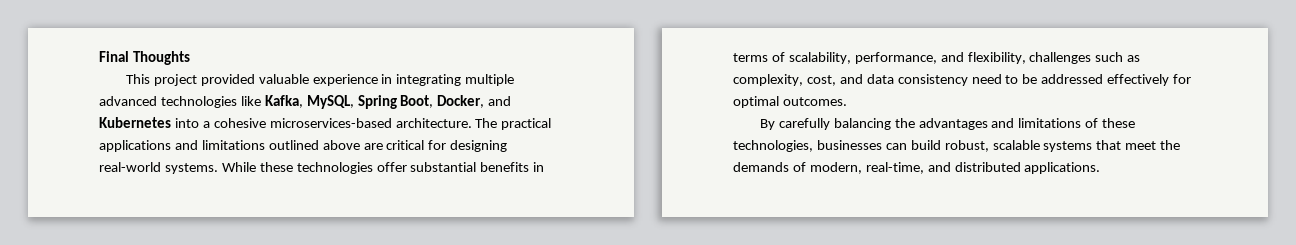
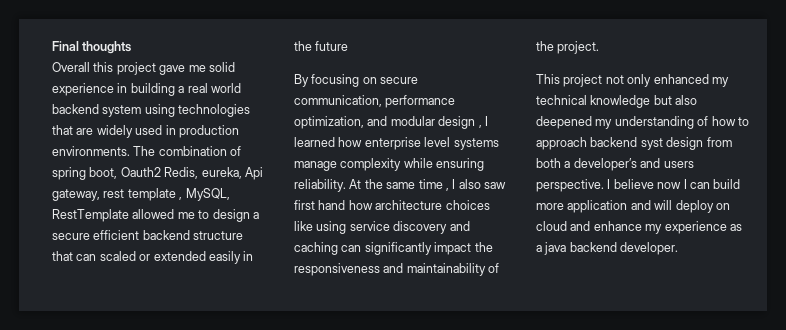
- Final Thoughts
- This project provided valuable experience in integrating multiple advanced technologies like Kafka, MySQL, Spring Boot, Docker, and Kubernetes into a cohesive microservices-based architecture. The practical applications and limitations outlined above are critical for designing real-world systems. While these technologies offer substantial benefits in terms of scalability, performance, and flexibility, challenges such as complexity, cost, and data consistency need to be addressed effectively for optimal outcomes.
- By carefully balancing the advantages and limitations of these technologies, businesses can build robust, scalable systems that meet the demands of modern, real-time, and distributed applications.
+ Final thoughts
+ Overall this project gave me solid experience in building a real world backend system using technologies that are widely used in production environments. The combination of spring boot, Oauth2 Redis, eureka, Api gateway, rest template , MySQL, RestTemplate allowed me to design a secure efficient backend structure that can scaled or extended easily in the future
+ By focusing on secure communication, performance optimization, and modular design , I learned how enterprise level systems manage complexity while ensuring reliability. At the same time , I also saw first hand how architecture choices like using service discovery and caching can significantly impact the responsiveness and maintainability of the project.
+ This project not only enhanced my technical knowledge but also deepened my understanding of how to approach backend syst design from both a developer’s and users perspective. I believe now I can build more application and will deploy on cloud and enhance my experience as a java backend developer.

